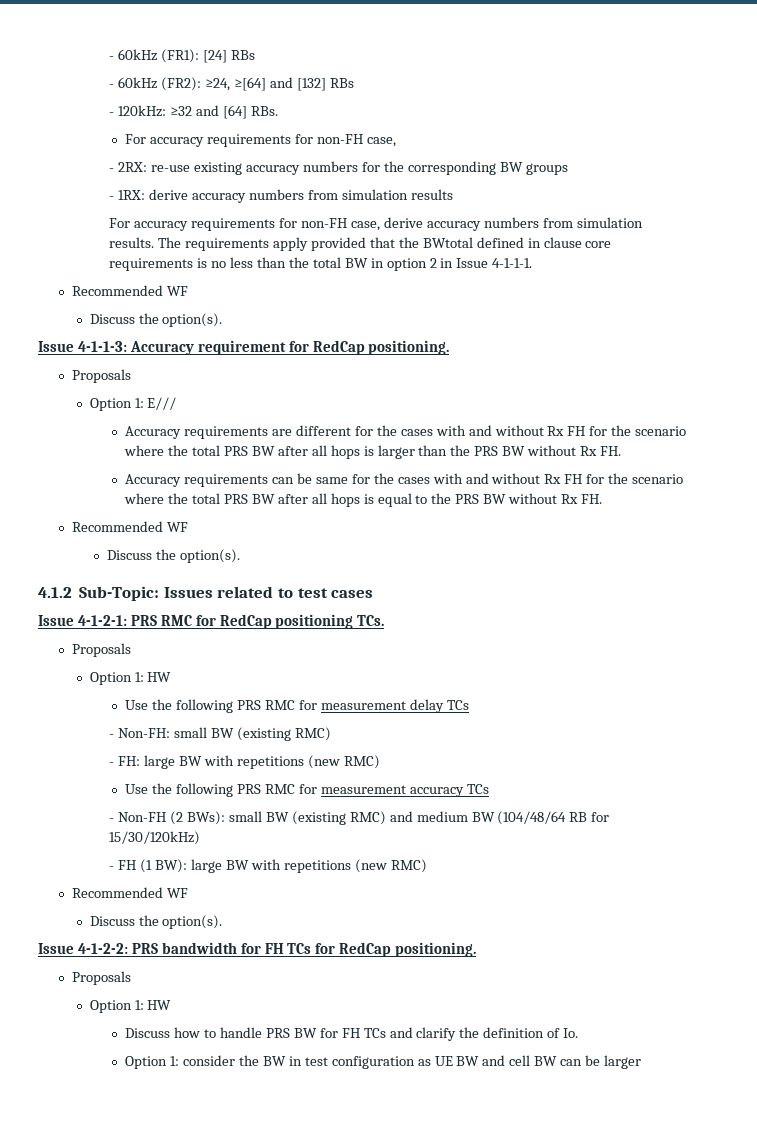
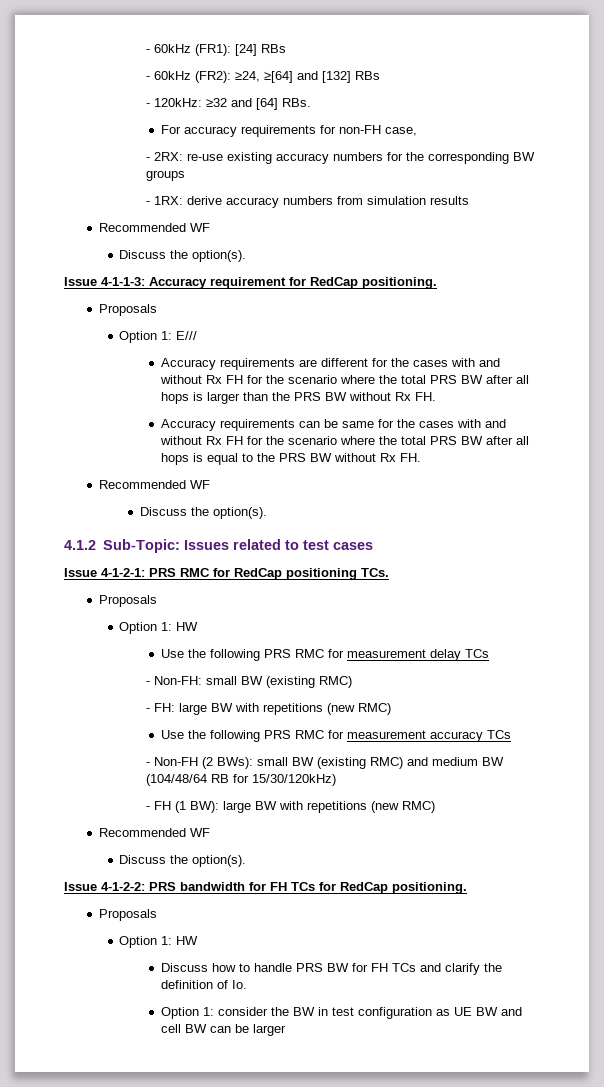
- For accuracy requirements for non-FH case, derive accuracy numbers from simulation results. The requirements apply provided that the BWtotal defined in clause core requirements is no less than the total BW in option 2 in Issue 4-1-1-1.

